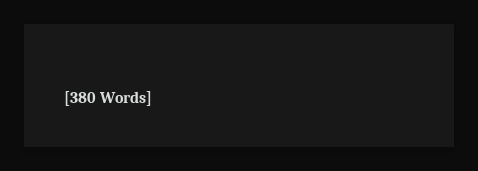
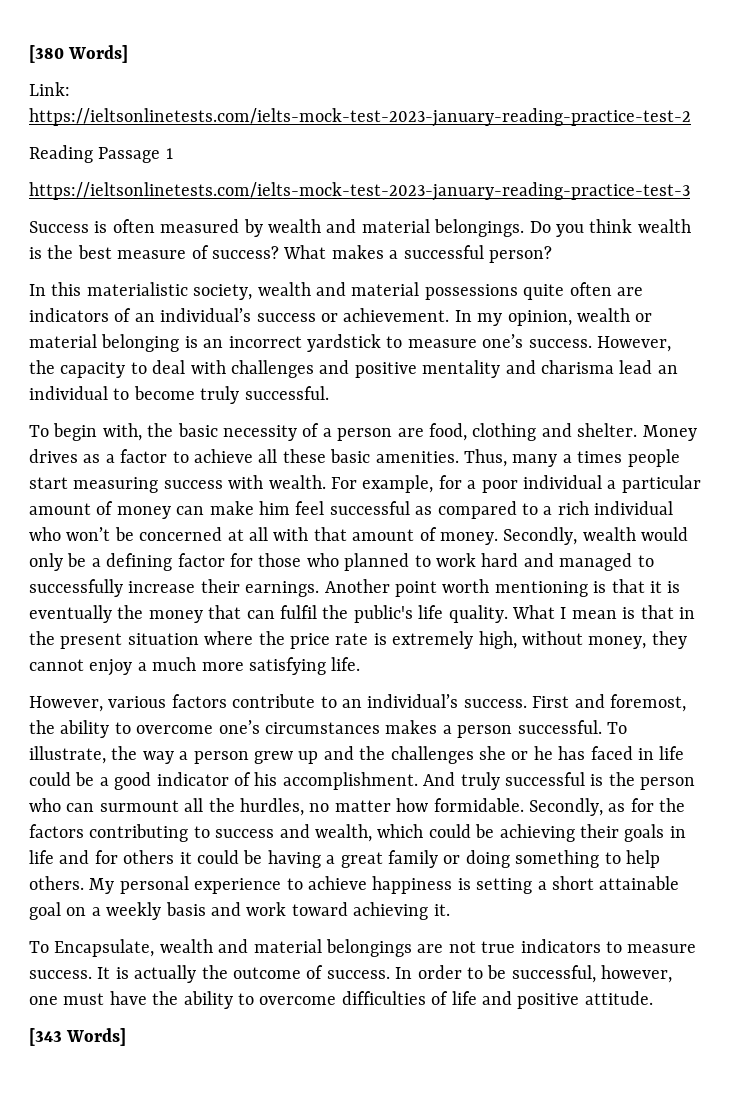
+ Link: https://ieltsonlinetests.com/ielts-mock-test-2023-january-reading-practice-test-2
+ Reading Passage 1
+ https://ieltsonlinetests.com/ielts-mock-test-2023-january-reading-practice-test-3
+ Success is often measured by wealth and material belongings. Do you think wealth is the best measure of success? What makes a successful person?
+ In this materialistic society, wealth and material possessions quite often are indicators of an individual’s success or achievement. In my opinion, wealth or material belonging is an incorrect yardstick to measure one’s success. However, the capacity to deal with challenges and positive mentality and charisma lead an individual to become truly successful.
+ To begin with, the basic necessity of a person are food, clothing and shelter. Money drives as a factor to achieve all these basic amenities. Thus, many a times people start measuring success with wealth. For example, for a poor individual a particular amount of money can make him feel successful as compared to a rich individual who won’t be concerned at all with that amount of money. Secondly, wealth would only be a defining factor for those who planned to work hard and managed to successfully increase their earnings. Another point worth mentioning is that it is eventually the money that can fulfil the public's life quality. What I mean is that in the present situation where the price rate is extremely high, without money, they cannot enjoy a much more satisfying life.
+ However, various factors contribute to an individual’s success. First and foremost, the ability to overcome one’s circumstances makes a person successful. To illustrate, the way a person grew up and the challenges she or he has faced in life could be a good indicator of his accomplishment. And truly successful is the person who can surmount all the hurdles, no matter how formidable. Secondly, as for the factors contributing to success and wealth, which could be achieving their goals in life and for others it could be having a great family or doing something to help others. My personal experience to achieve happiness is setting a short attainable goal on a weekly basis and work toward achieving it.
+ To Encapsulate, wealth and material belongings are not true indicators to measure success. It is actually the outcome of success. In order to be successful, however, one must have the ability to overcome difficulties of life and positive attitude.
+ [343 Words]

